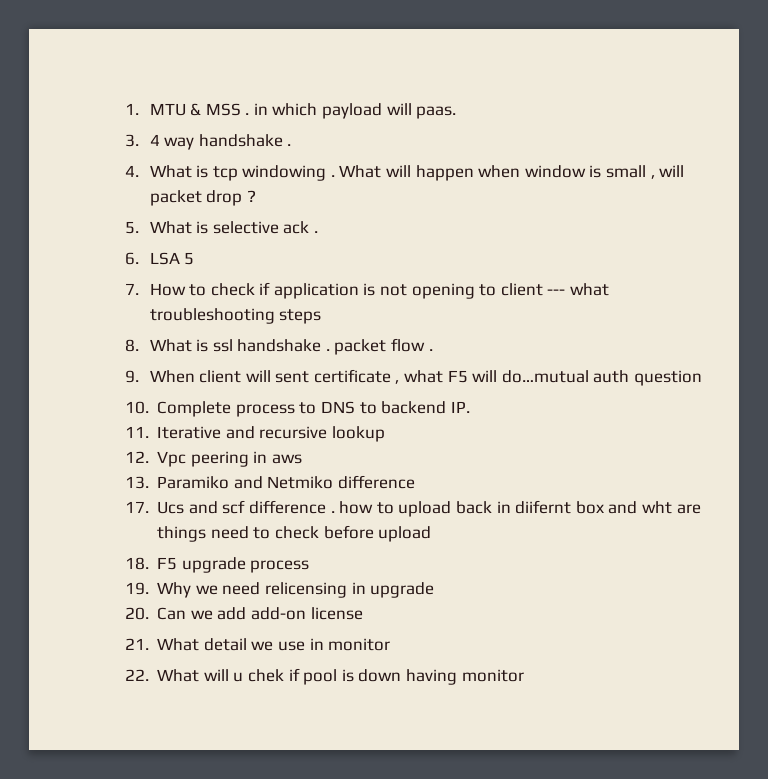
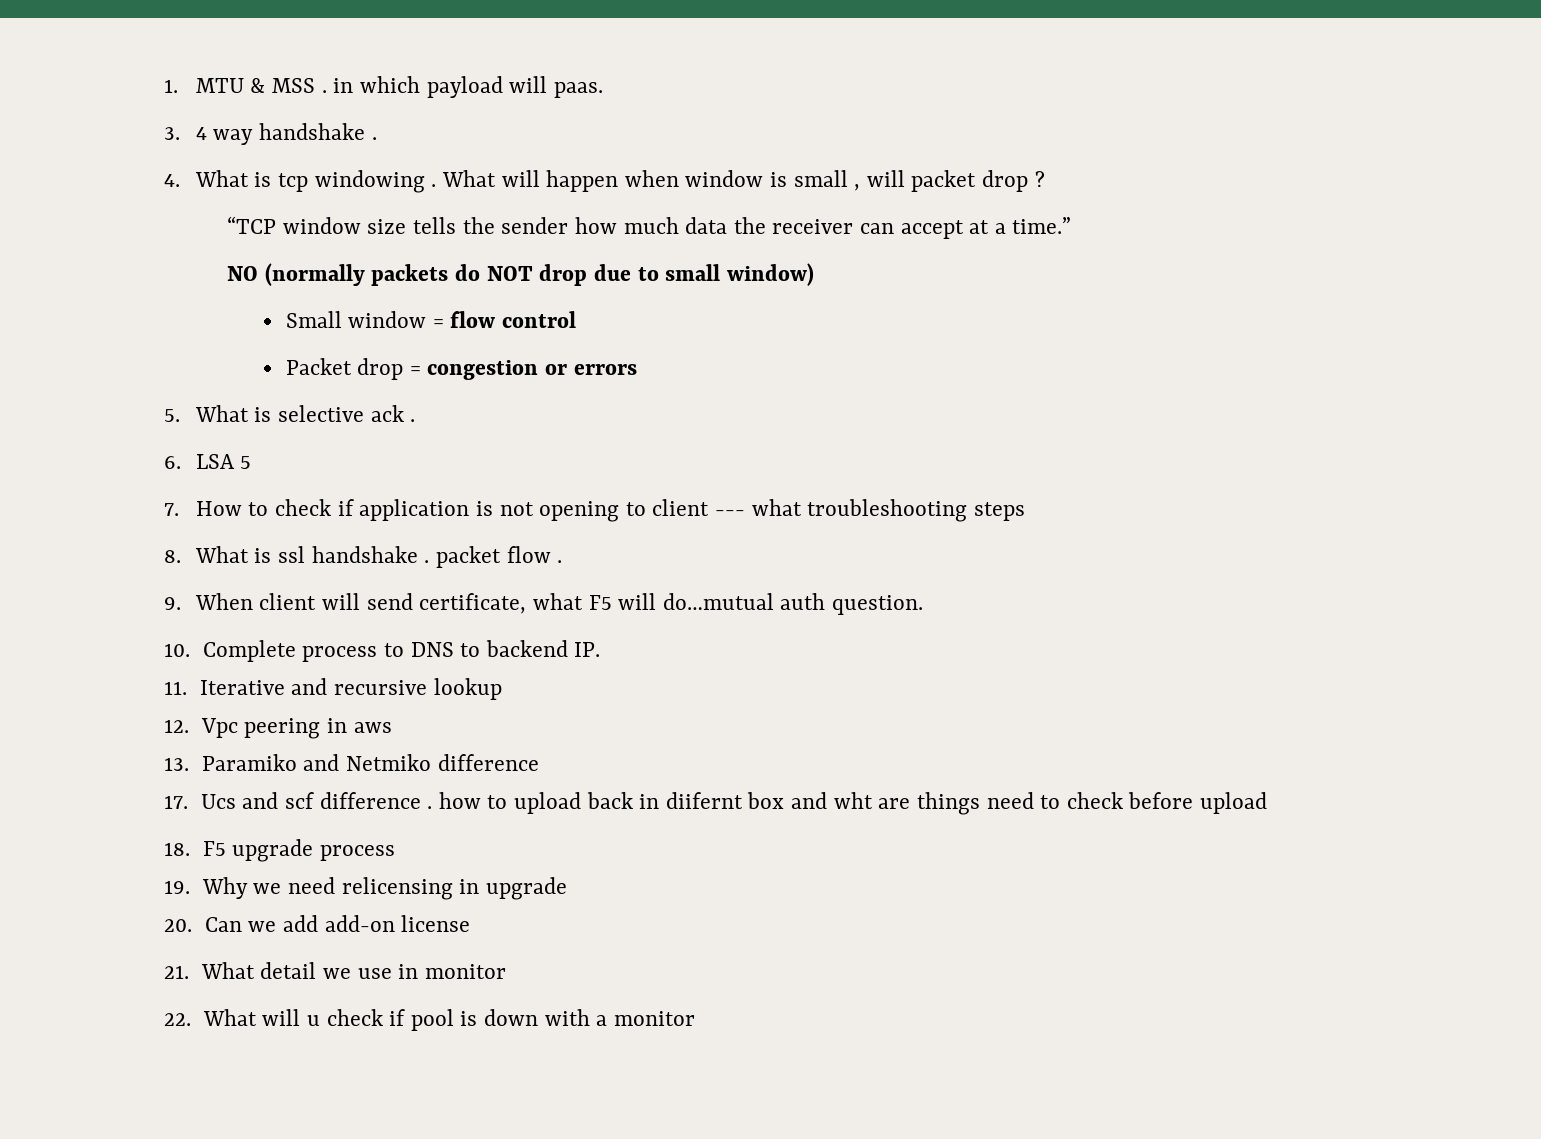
+ “TCP window size tells the sender how much data the receiver can accept at a time.”
+ NO (normally packets do NOT drop due to small window)
+ Small window = flow control
+ Packet drop = congestion or errors
- 9. When client will sent certificate , what F5 will do…mutual auth question
+ 9. When client will send certificate, what F5 will do…mutual auth question.
- 22. What will u chek if pool is down having monitor
+ 22. What will u check if pool is down with a monitor

